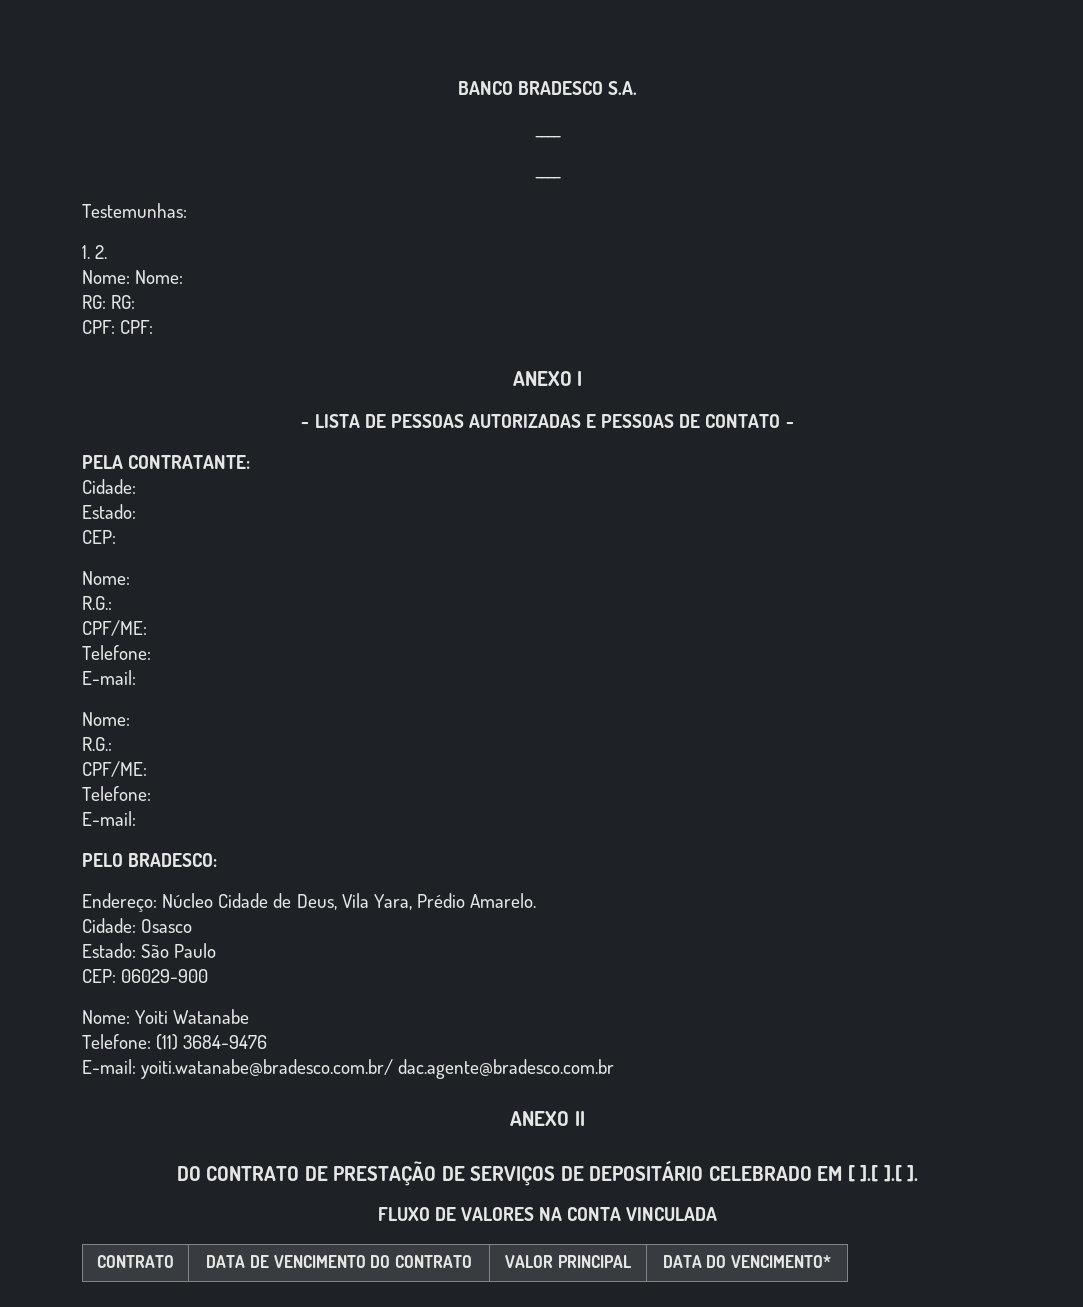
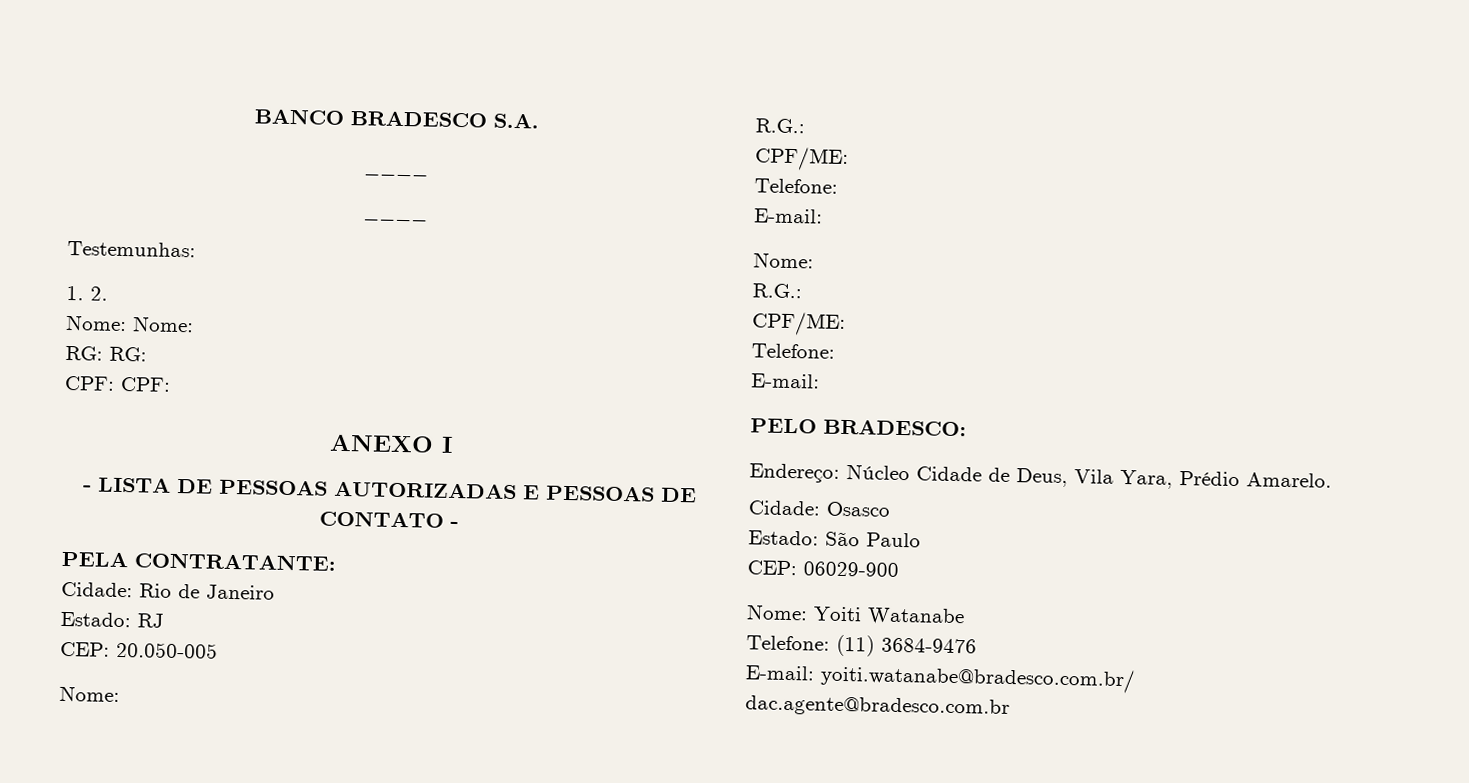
  PELA CONTRATANTE:
- Cidade:
- Estado:
- CEP:
+ Cidade: Rio de Janeiro
+ Estado: RJ
+ CEP: 20.050-005
- ANEXO II
- DO CONTRATO DE PRESTAÇÃO DE SERVIÇOS DE DEPOSITÁRIO CELEBRADO EM [ ].[ ].[ ].
- FLUXO DE VALORES NA CONTA VINCULADA
- CONTRATO | DATA DE VENCIMENTO DO CONTRATO | VALOR PRINCIPAL | DATA DO VENCIMENTO*

